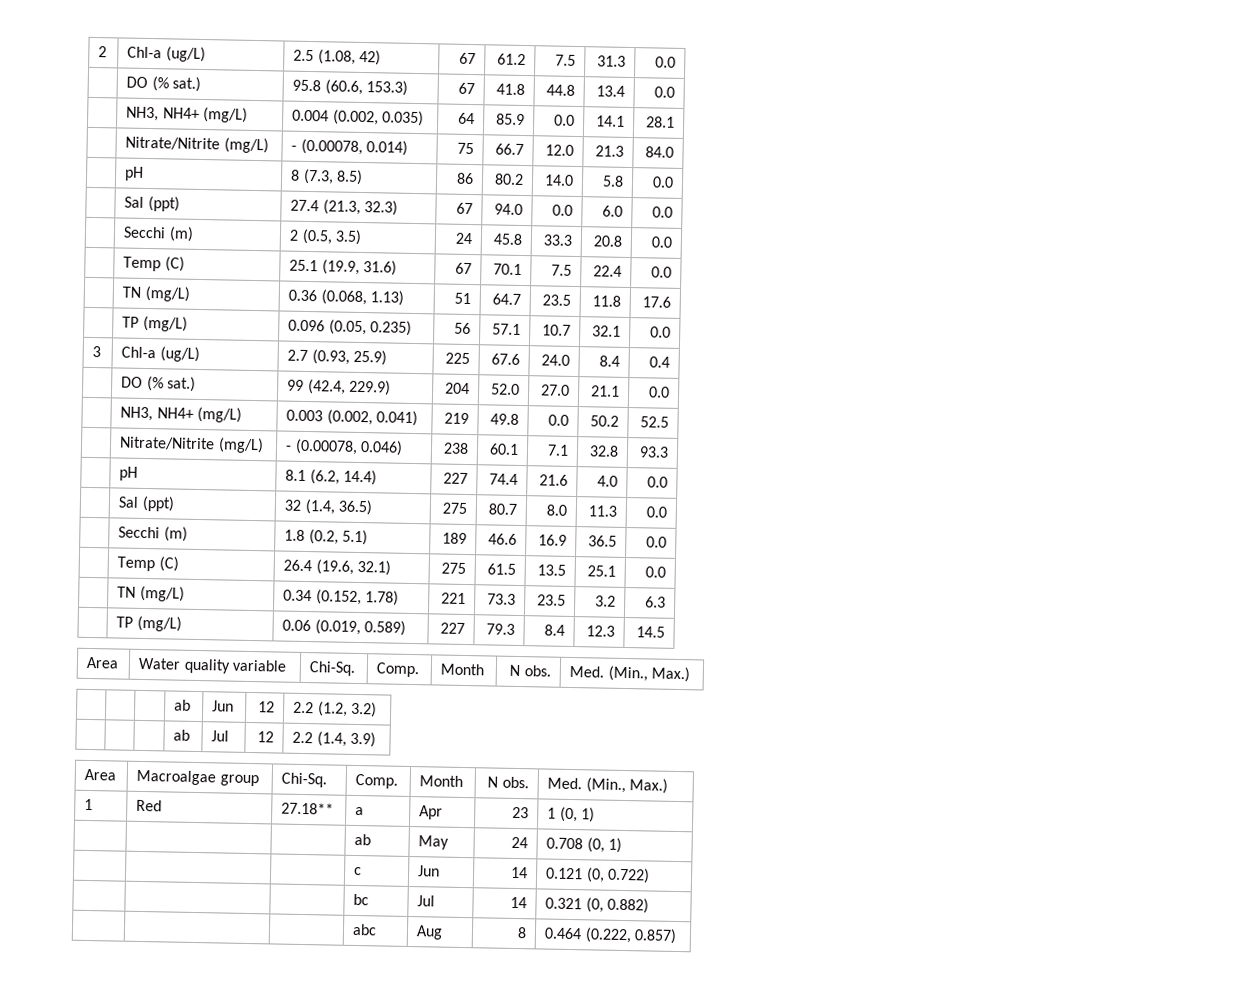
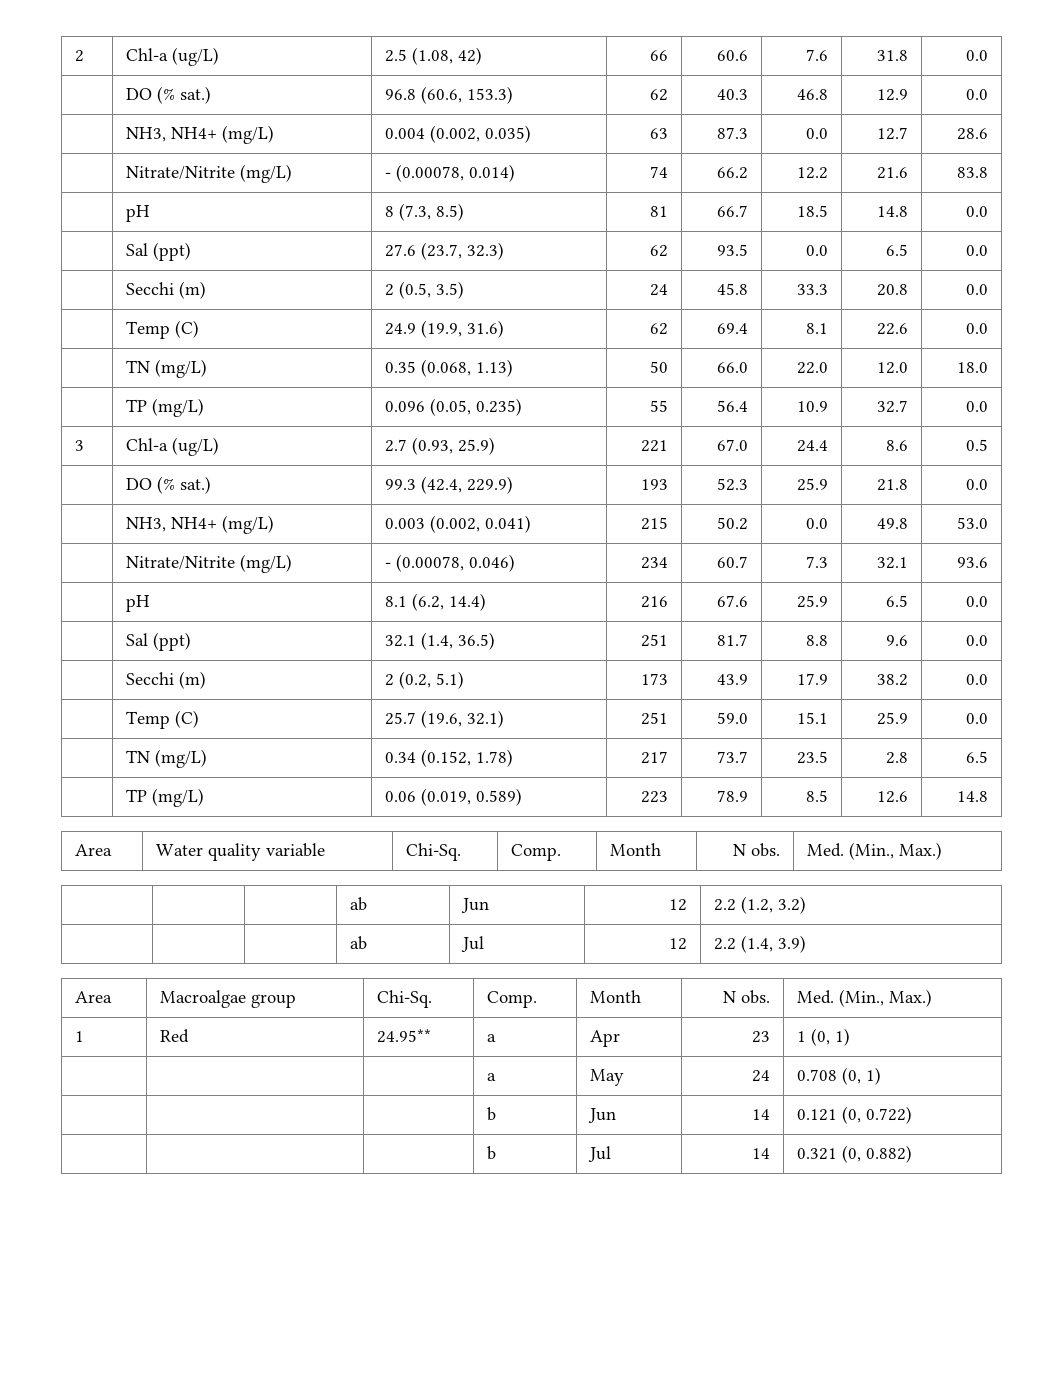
- 2 | Chl-a (ug/L) | 2.5 (1.08, 42) | 67 | 61.2 | 7.5 | 31.3 | 0.0
+ 2 | Chl-a (ug/L) | 2.5 (1.08, 42) | 66 | 60.6 | 7.6 | 31.8 | 0.0
- | DO (% sat.) | 95.8 (60.6, 153.3) | 67 | 41.8 | 44.8 | 13.4 | 0.0
+ | DO (% sat.) | 96.8 (60.6, 153.3) | 62 | 40.3 | 46.8 | 12.9 | 0.0
- | NH3, NH4+ (mg/L) | 0.004 (0.002, 0.035) | 64 | 85.9 | 0.0 | 14.1 | 28.1
+ | NH3, NH4+ (mg/L) | 0.004 (0.002, 0.035) | 63 | 87.3 | 0.0 | 12.7 | 28.6
- | Nitrate/Nitrite (mg/L) | - (0.00078, 0.014) | 75 | 66.7 | 12.0 | 21.3 | 84.0
+ | Nitrate/Nitrite (mg/L) | - (0.00078, 0.014) | 74 | 66.2 | 12.2 | 21.6 | 83.8
- | pH | 8 (7.3, 8.5) | 86 | 80.2 | 14.0 | 5.8 | 0.0
- | Sal (ppt) | 27.4 (21.3, 32.3) | 67 | 94.0 | 0.0 | 6.0 | 0.0
+ | pH | 8 (7.3, 8.5) | 81 | 66.7 | 18.5 | 14.8 | 0.0
+ | Sal (ppt) | 27.6 (23.7, 32.3) | 62 | 93.5 | 0.0 | 6.5 | 0.0
- | Temp (C) | 25.1 (19.9, 31.6) | 67 | 70.1 | 7.5 | 22.4 | 0.0
- | TN (mg/L) | 0.36 (0.068, 1.13) | 51 | 64.7 | 23.5 | 11.8 | 17.6
+ | Temp (C) | 24.9 (19.9, 31.6) | 62 | 69.4 | 8.1 | 22.6 | 0.0
+ | TN (mg/L) | 0.35 (0.068, 1.13) | 50 | 66.0 | 22.0 | 12.0 | 18.0
- | TP (mg/L) | 0.096 (0.05, 0.235) | 56 | 57.1 | 10.7 | 32.1 | 0.0
+ | TP (mg/L) | 0.096 (0.05, 0.235) | 55 | 56.4 | 10.9 | 32.7 | 0.0
- 3 | Chl-a (ug/L) | 2.7 (0.93, 25.9) | 225 | 67.6 | 24.0 | 8.4 | 0.4
- | DO (% sat.) | 99 (42.4, 229.9) | 204 | 52.0 | 27.0 | 21.1 | 0.0
+ 3 | Chl-a (ug/L) | 2.7 (0.93, 25.9) | 221 | 67.0 | 24.4 | 8.6 | 0.5
+ | DO (% sat.) | 99.3 (42.4, 229.9) | 193 | 52.3 | 25.9 | 21.8 | 0.0
- | NH3, NH4+ (mg/L) | 0.003 (0.002, 0.041) | 219 | 49.8 | 0.0 | 50.2 | 52.5
+ | NH3, NH4+ (mg/L) | 0.003 (0.002, 0.041) | 215 | 50.2 | 0.0 | 49.8 | 53.0
- | Nitrate/Nitrite (mg/L) | - (0.00078, 0.046) | 238 | 60.1 | 7.1 | 32.8 | 93.3
+ | Nitrate/Nitrite (mg/L) | - (0.00078, 0.046) | 234 | 60.7 | 7.3 | 32.1 | 93.6
- | pH | 8.1 (6.2, 14.4) | 227 | 74.4 | 21.6 | 4.0 | 0.0
- | Sal (ppt) | 32 (1.4, 36.5) | 275 | 80.7 | 8.0 | 11.3 | 0.0
- | Secchi (m) | 1.8 (0.2, 5.1) | 189 | 46.6 | 16.9 | 36.5 | 0.0
- | Temp (C) | 26.4 (19.6, 32.1) | 275 | 61.5 | 13.5 | 25.1 | 0.0
+ | pH | 8.1 (6.2, 14.4) | 216 | 67.6 | 25.9 | 6.5 | 0.0
+ | Sal (ppt) | 32.1 (1.4, 36.5) | 251 | 81.7 | 8.8 | 9.6 | 0.0
+ | Secchi (m) | 2 (0.2, 5.1) | 173 | 43.9 | 17.9 | 38.2 | 0.0
+ | Temp (C) | 25.7 (19.6, 32.1) | 251 | 59.0 | 15.1 | 25.9 | 0.0
- | TN (mg/L) | 0.34 (0.152, 1.78) | 221 | 73.3 | 23.5 | 3.2 | 6.3
+ | TN (mg/L) | 0.34 (0.152, 1.78) | 217 | 73.7 | 23.5 | 2.8 | 6.5
- | TP (mg/L) | 0.06 (0.019, 0.589) | 227 | 79.3 | 8.4 | 12.3 | 14.5
+ | TP (mg/L) | 0.06 (0.019, 0.589) | 223 | 78.9 | 8.5 | 12.6 | 14.8
- 1 | Red | 27.18** | a | Apr | 23 | 1 (0, 1)
+ 1 | Red | 24.95** | a | Apr | 23 | 1 (0, 1)
- | | | ab | May | 24 | 0.708 (0, 1)
+ | | | a | May | 24 | 0.708 (0, 1)
- | | | c | Jun | 14 | 0.121 (0, 0.722)
+ | | | b | Jun | 14 | 0.121 (0, 0.722)
- | | | bc | Jul | 14 | 0.321 (0, 0.882)
+ | | | b | Jul | 14 | 0.321 (0, 0.882)
- | | | abc | Aug | 8 | 0.464 (0.222, 0.857)

